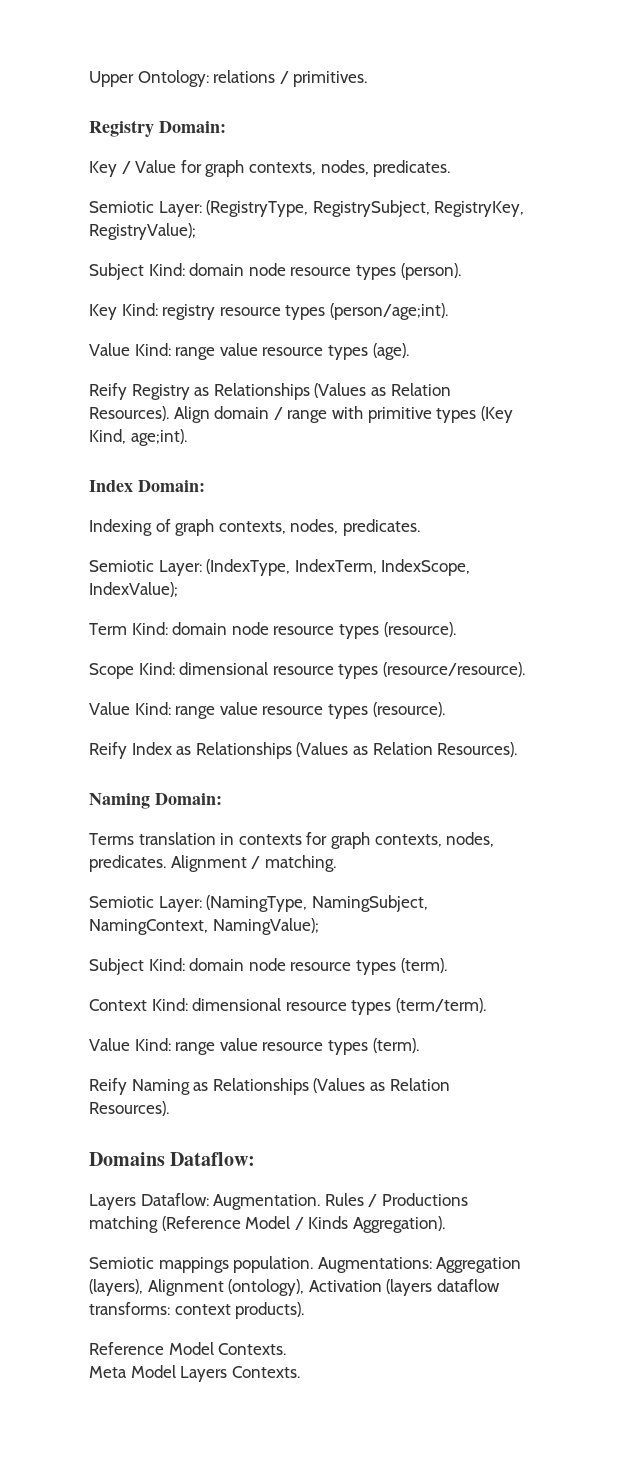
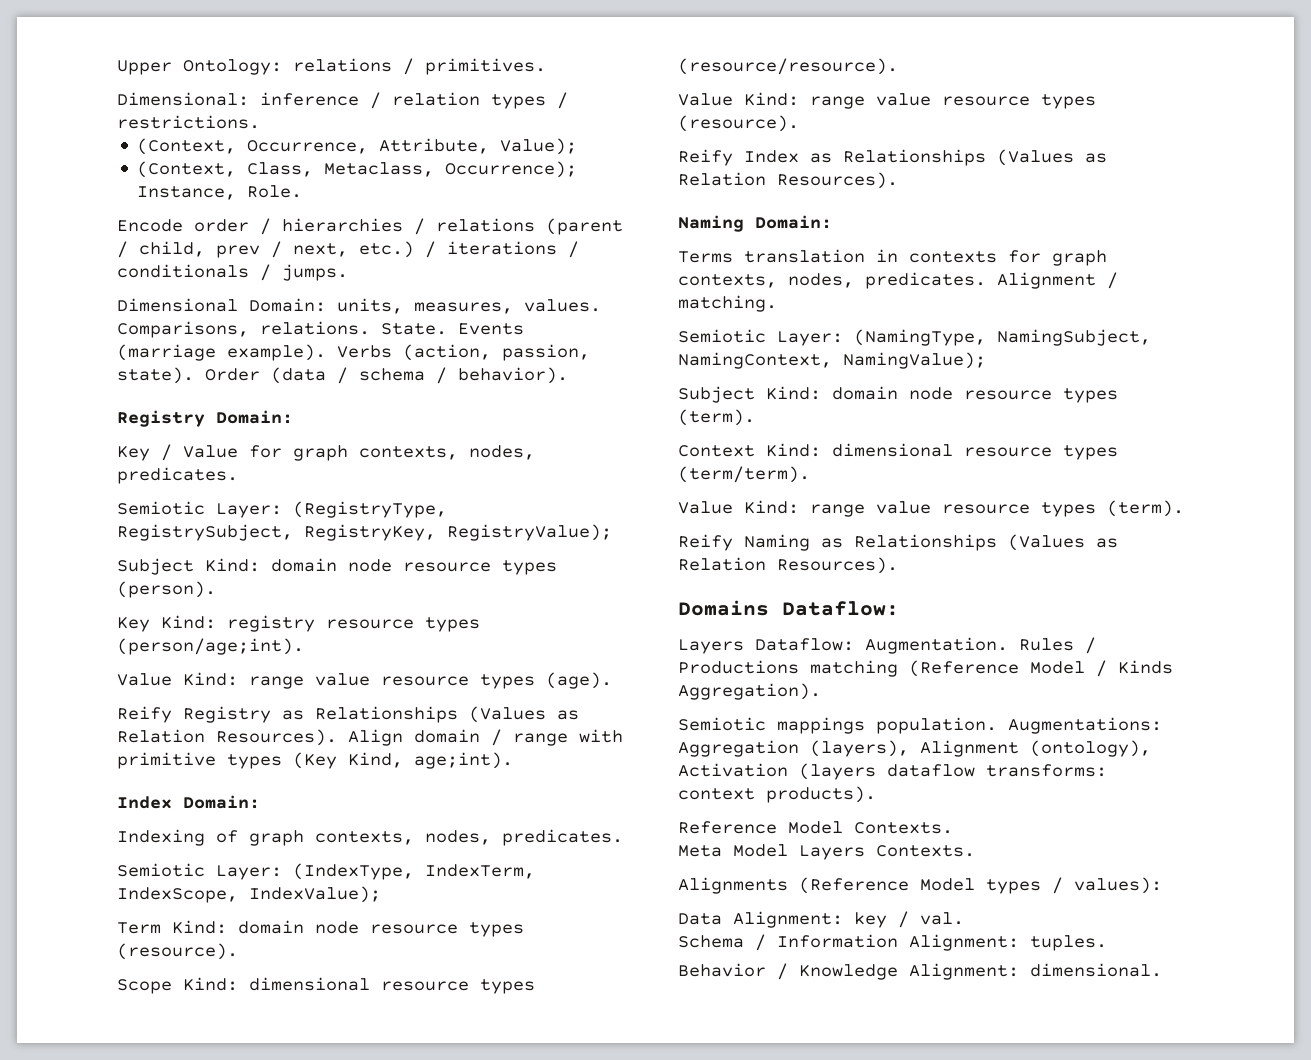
+ Dimensional: inference / relation types / restrictions.
+ (Context, Occurrence, Attribute, Value);
+ (Context, Class, Metaclass, Occurrence); Instance, Role.
+ Encode order / hierarchies / relations (parent / child, prev / next, etc.) / iterations / conditionals / jumps.
+ Dimensional Domain: units, measures, values. Comparisons, relations. State. Events (marriage example). Verbs (action, passion, state). Order (data / schema / behavior).
+ Alignments (Reference Model types / values):
+ Data Alignment: key / val.
+ Schema / Information Alignment: tuples.
+ Behavior / Knowledge Alignment: dimensional.

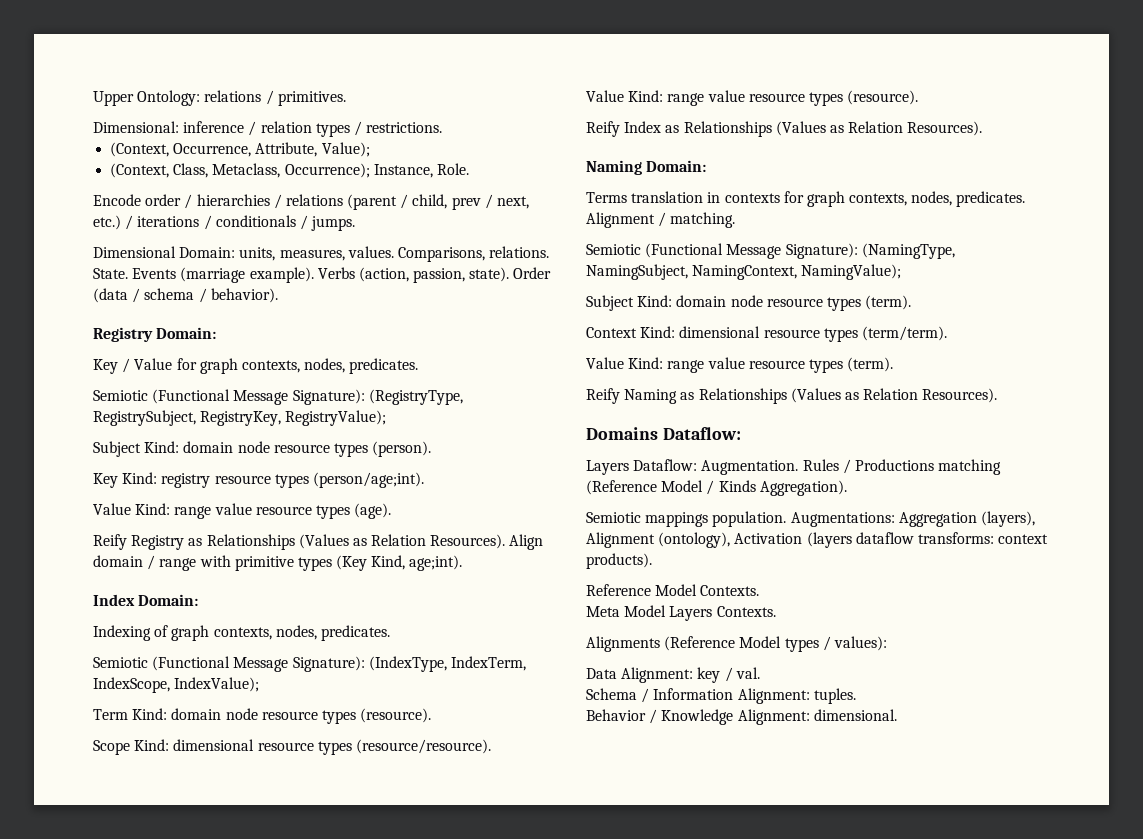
- Semiotic Layer: (RegistryType, RegistrySubject, RegistryKey, RegistryValue);
+ Semiotic (Functional Message Signature): (RegistryType, RegistrySubject, RegistryKey, RegistryValue);
- Semiotic Layer: (IndexType, IndexTerm, IndexScope, IndexValue);
+ Semiotic (Functional Message Signature): (IndexType, IndexTerm, IndexScope, IndexValue);
- Semiotic Layer: (NamingType, NamingSubject, NamingContext, NamingValue);
+ Semiotic (Functional Message Signature): (NamingType, NamingSubject, NamingContext, NamingValue);

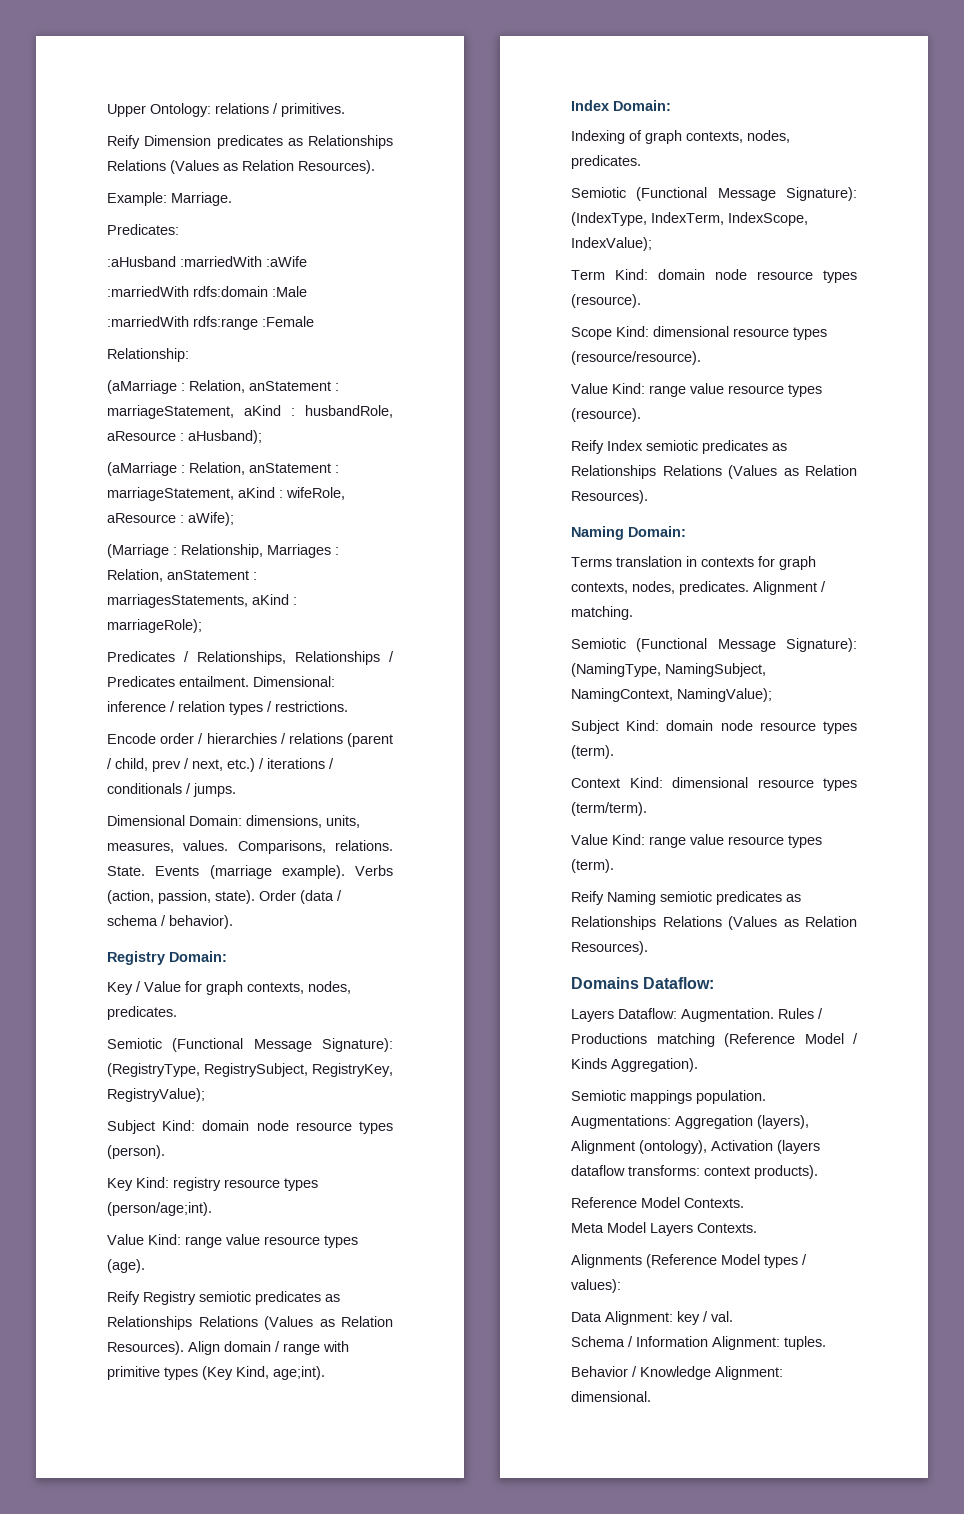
+ Reify Dimension predicates as Relationships Relations (Values as Relation Resources).
+ Example: Marriage.
+ Predicates:
+ :aHusband :marriedWith :aWife
+ :marriedWith rdfs:domain :Male
+ :marriedWith rdfs:range :Female
+ Relationship:
+ (aMarriage : Relation, anStatement : marriageStatement, aKind : husbandRole, aResource : aHusband);
+ (aMarriage : Relation, anStatement : marriageStatement, aKind : wifeRole, aResource : aWife);
+ (Marriage : Relationship, Marriages : Relation, anStatement : marriagesStatements, aKind : marriageRole);
+ Predicates / Relationships, Relationships / Predicates entailment.
- (Context, Occurrence, Attribute, Value);
- (Context, Class, Metaclass, Occurrence); Instance, Role.
- Dimensional Domain: units, measures, values.
+ Dimensional Domain: dimensions, units, measures, values.
- Reify Registry as Relationships (Values as Relation Resources).
+ Reify Registry semiotic predicates as Relationships Relations (Values as Relation Resources).
- Reify Index as Relationships (Values as Relation Resources).
+ Reify Index semiotic predicates as Relationships Relations (Values as Relation Resources).
- Reify Naming as Relationships (Values as Relation Resources).
+ Reify Naming semiotic predicates as Relationships Relations (Values as Relation Resources).

